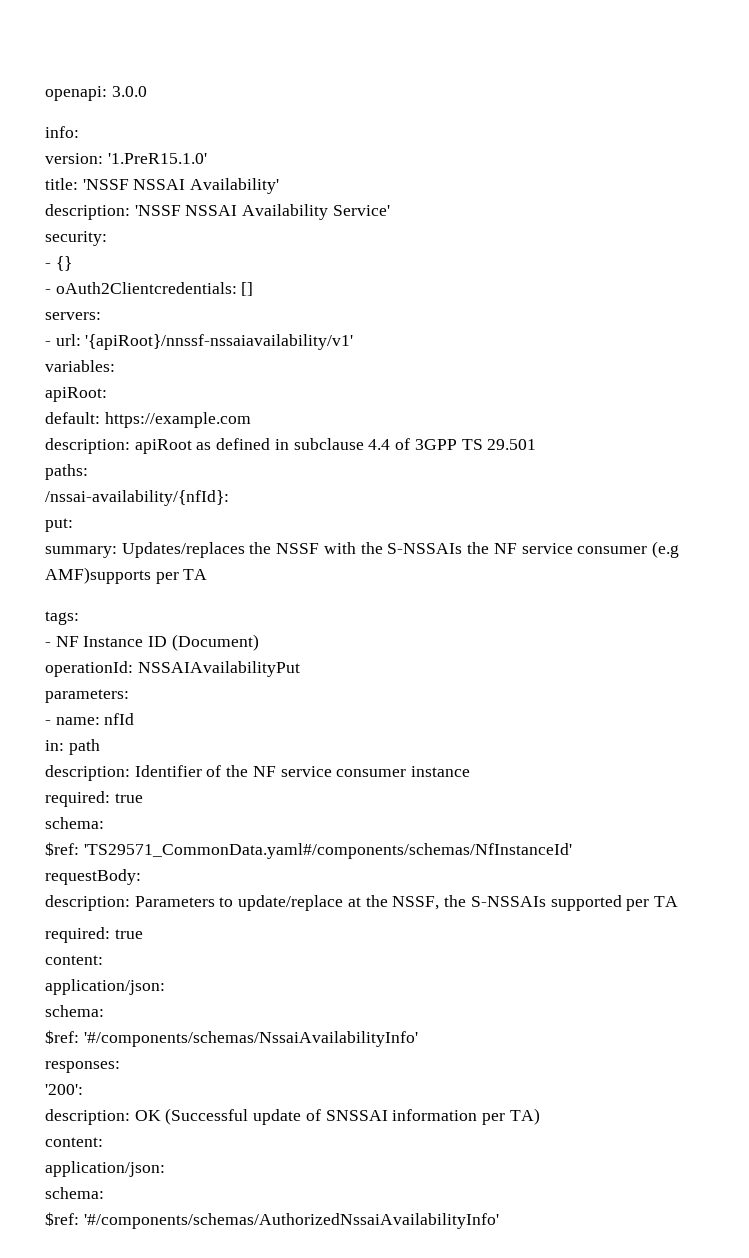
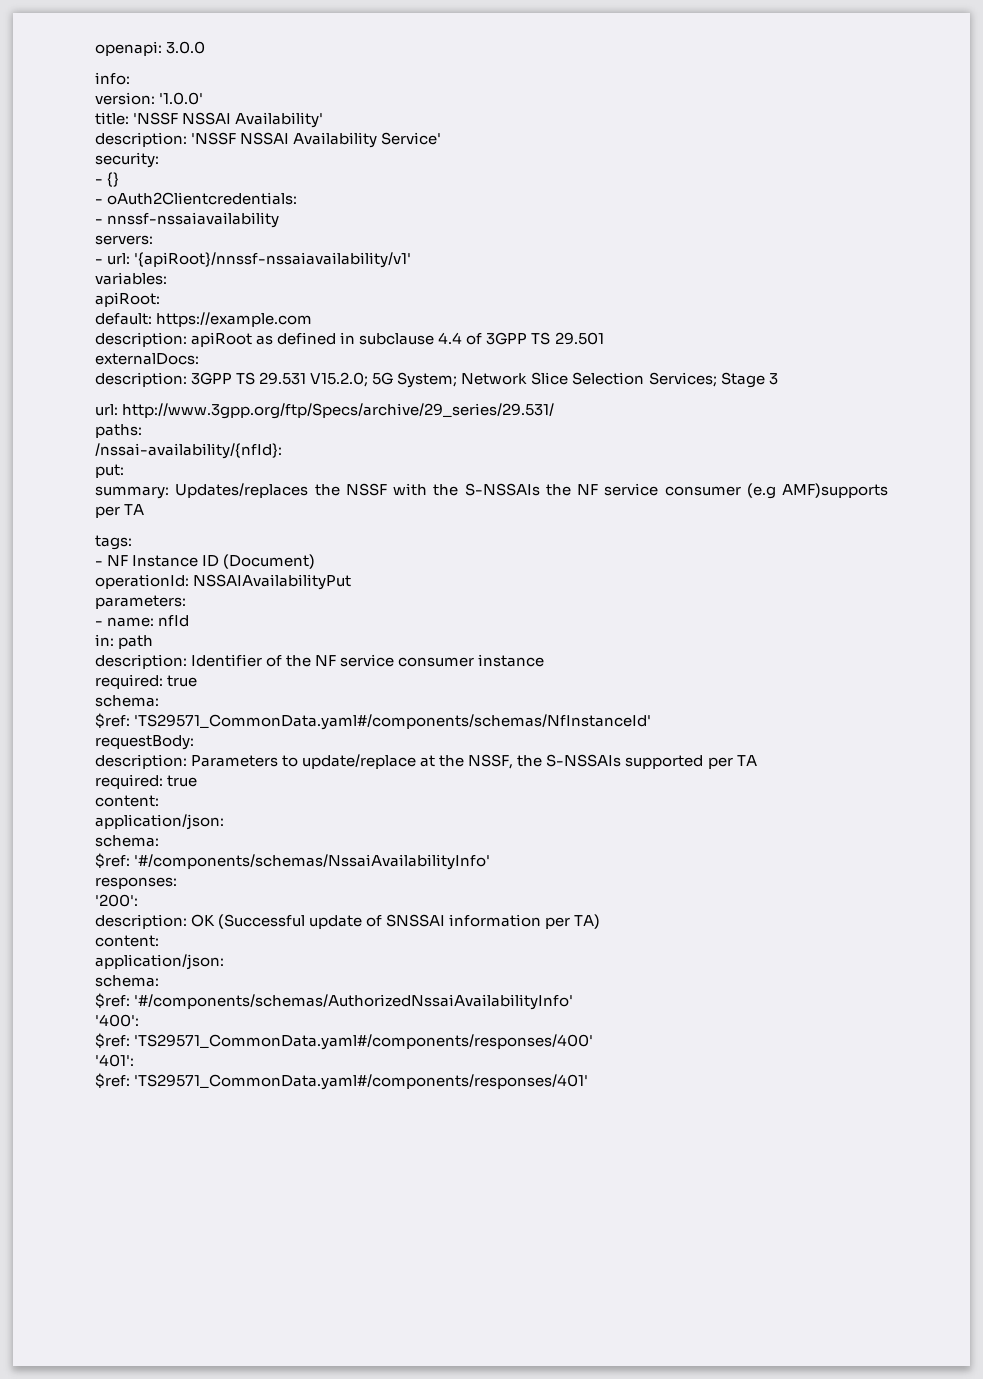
- version: '1.PreR15.1.0'
+ version: '1.0.0'
- - oAuth2Clientcredentials: []
+ - oAuth2Clientcredentials:
+ - nnssf-nssaiavailability
+ externalDocs:
+ description: 3GPP TS 29.531 V15.2.0; 5G System; Network Slice Selection Services; Stage 3
+ url: http://www.3gpp.org/ftp/Specs/archive/29_series/29.531/
+ '400':
+ $ref: 'TS29571_CommonData.yaml#/components/responses/400'
+ '401':
+ $ref: 'TS29571_CommonData.yaml#/components/responses/401'

